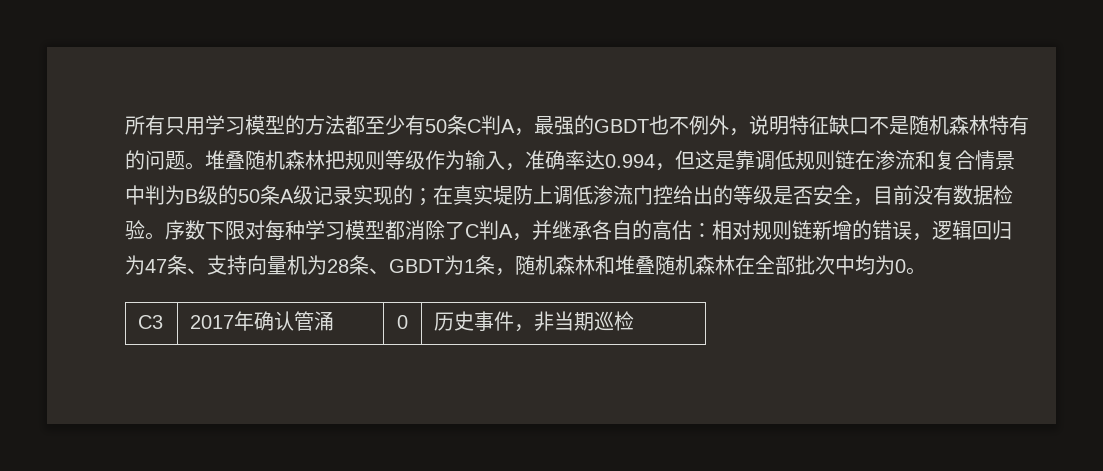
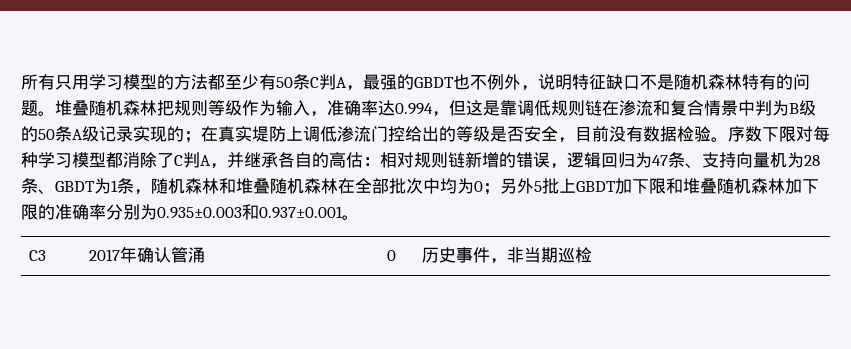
- 序数下限对每种学习模型都消除了C判A，并继承各自的高估：相对规则链新增的错误，逻辑回归为47条、支持向量机为28条、GBDT为1条，随机森林和堆叠随机森林在全部批次中均为0。
+ 序数下限对每种学习模型都消除了C判A，并继承各自的高估：相对规则链新增的错误，逻辑回归为47条、支持向量机为28条、GBDT为1条，随机森林和堆叠随机森林在全部批次中均为0；另外5批上GBDT加下限和堆叠随机森林加下限的准确率分别为0.935±0.003和0.937±0.001。

